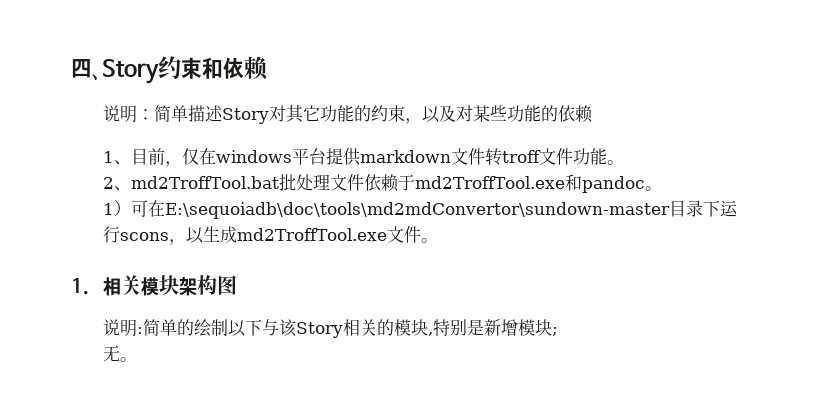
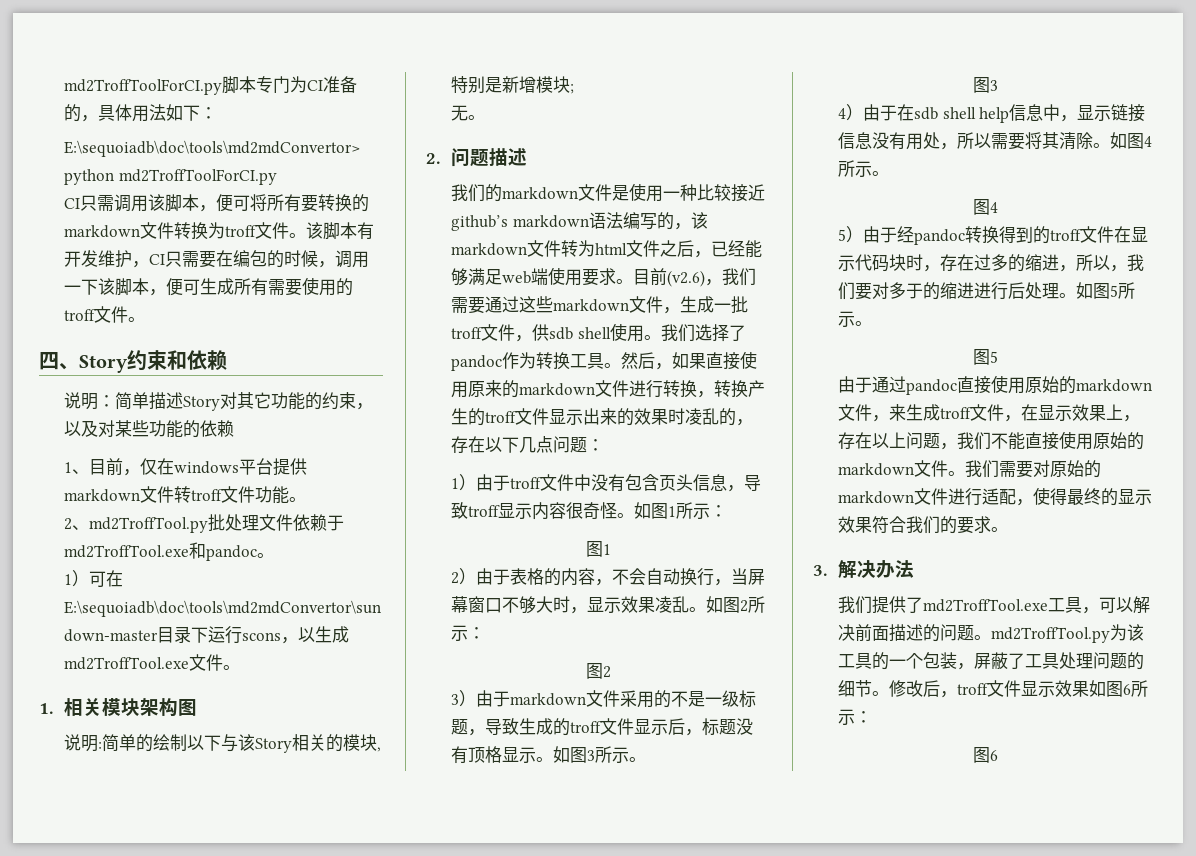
+ md2TroffToolForCI.py脚本专门为CI准备的，具体用法如下：
+ E:\sequoiadb\doc\tools\md2mdConvertor> python md2TroffToolForCI.py
+ CI只需调用该脚本，便可将所有要转换的markdown文件转换为troff文件。该脚本有开发维护，CI只需要在编包的时候，调用一下该脚本，便可生成所有需要使用的troff文件。
- 2、md2TroffTool.bat批处理文件依赖于md2TroffTool.exe和pandoc。
+ 2、md2TroffTool.py批处理文件依赖于md2TroffTool.exe和pandoc。
+ 2.问题描述
+ 我们的markdown文件是使用一种比较接近github’s markdown语法编写的，该markdown文件转为html文件之后，已经能够满足web端使用要求。目前(v2.6)，我们需要通过这些markdown文件，生成一批troff文件，供sdb shell使用。我们选择了pandoc作为转换工具。然后，如果直接使用原来的markdown文件进行转换，转换产生的troff文件显示出来的效果时凌乱的，存在以下几点问题：
+ 1）由于troff文件中没有包含页头信息，导致troff显示内容很奇怪。如图1所示：
+ 图1
+ 2）由于表格的内容，不会自动换行，当屏幕窗口不够大时，显示效果凌乱。如图2所示：
+ 图2
+ 3）由于markdown文件采用的不是一级标题，导致生成的troff文件显示后，标题没有顶格显示。如图3所示。
+ 图3
+ 4）由于在sdb shell help信息中，显示链接信息没有用处，所以需要将其清除。如图4所示。
+ 图4
+ 5）由于经pandoc转换得到的troff文件在显示代码块时，存在过多的缩进，所以，我们要对多于的缩进进行后处理。如图5所示。
+ 图5
+ 由于通过pandoc直接使用原始的markdown文件，来生成troff文件，在显示效果上，存在以上问题，我们不能直接使用原始的markdown文件。我们需要对原始的markdown文件进行适配，使得最终的显示效果符合我们的要求。
+ 3.解决办法
+ 我们提供了md2TroffTool.exe工具，可以解决前面描述的问题。md2TroffTool.py为该工具的一个包装，屏蔽了工具处理问题的细节。修改后，troff文件显示效果如图6所示：
+ 图6

